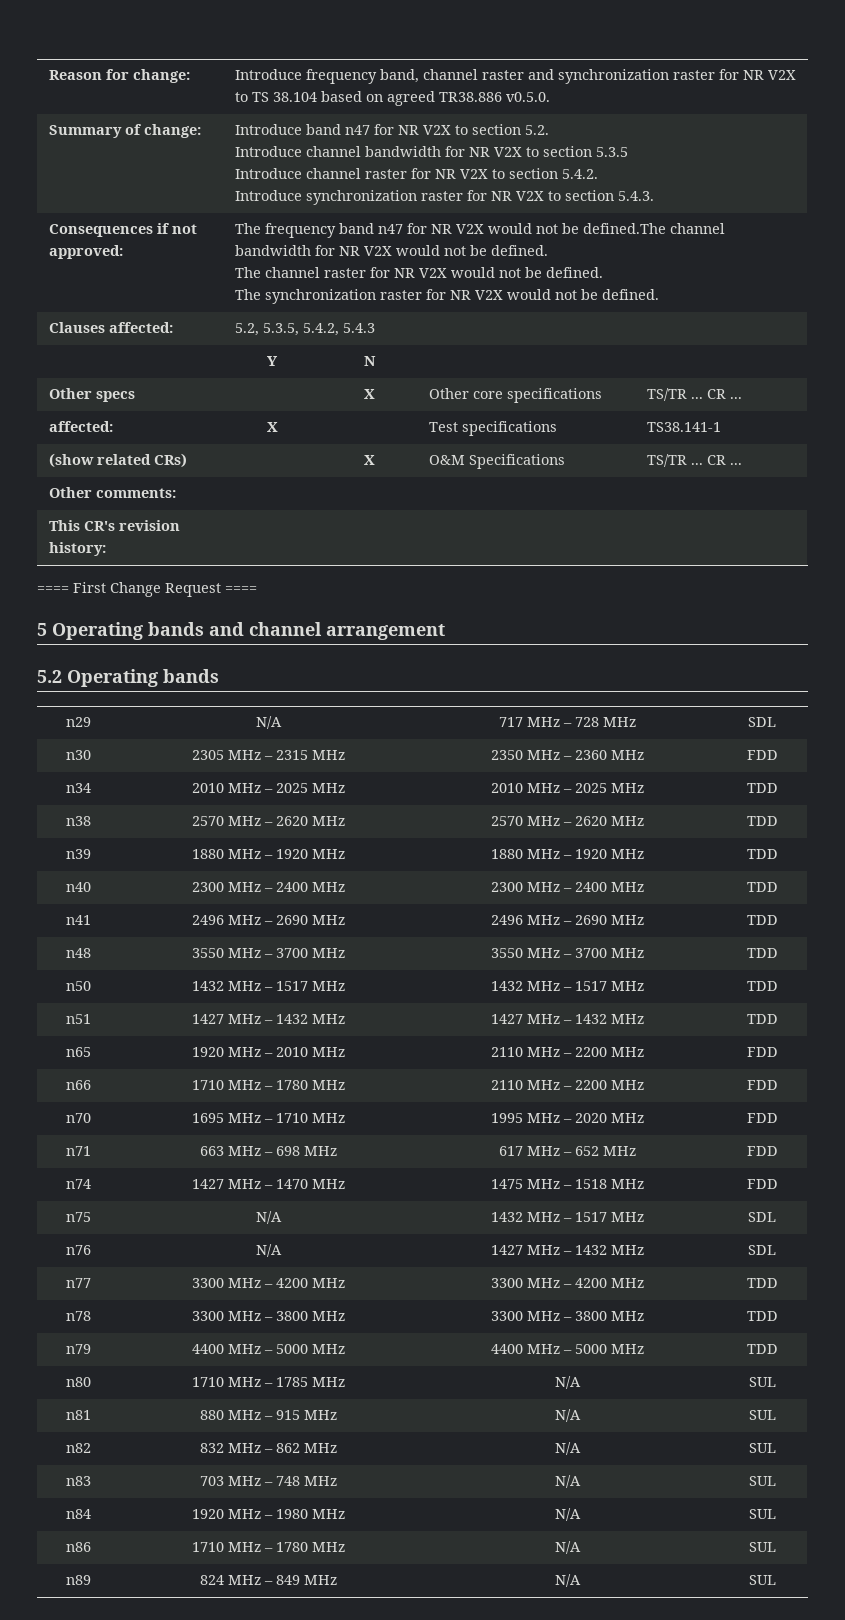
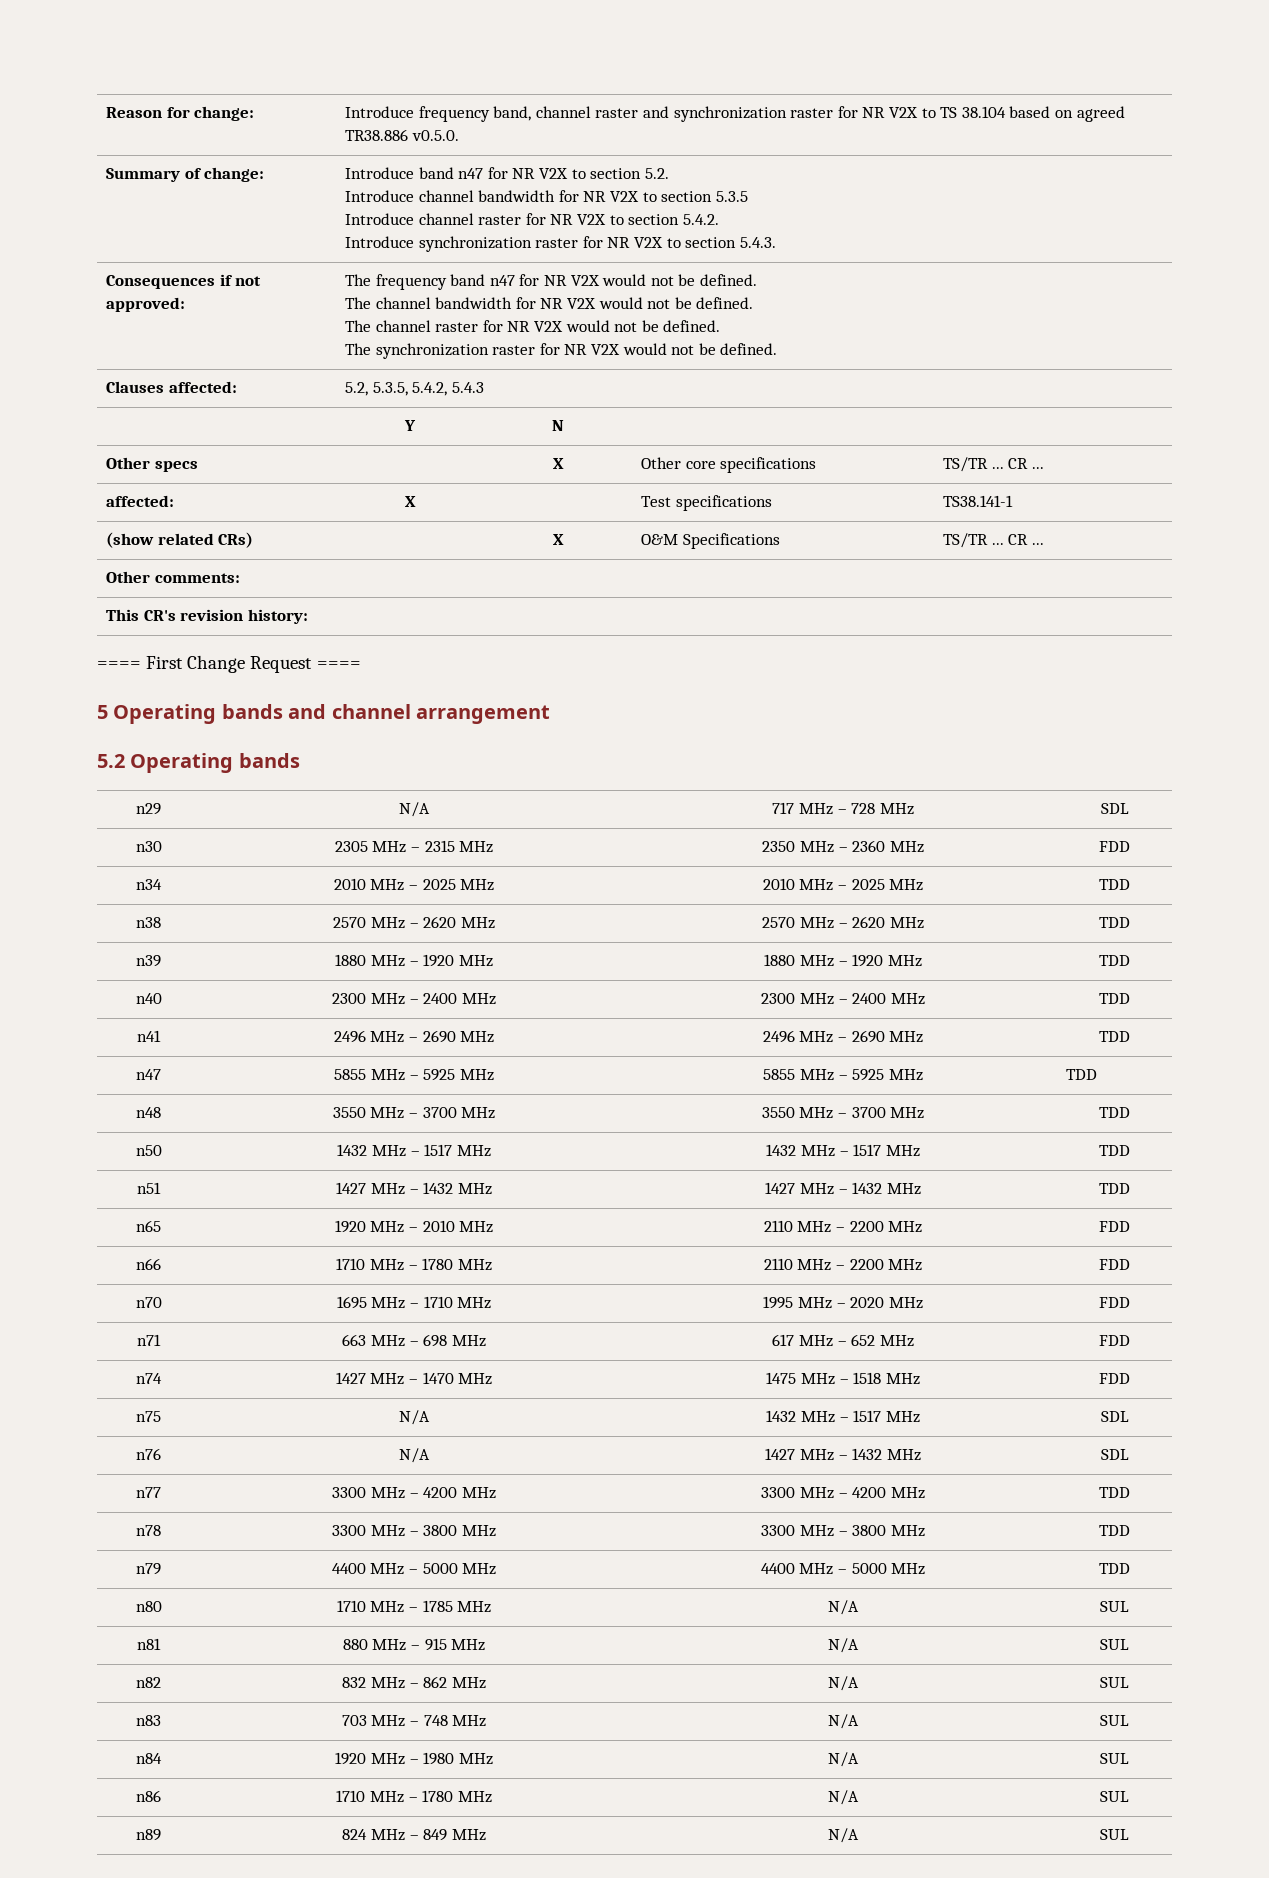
- The frequency band n47 for NR V2X would not be defined.The channel bandwidth for NR V2X would not be defined.
+ The frequency band n47 for NR V2X would not be defined.
+ The channel bandwidth for NR V2X would not be defined.
+ n47 | 5855 MHz – 5925 MHz | 5855 MHz – 5925 MHz | TDD

